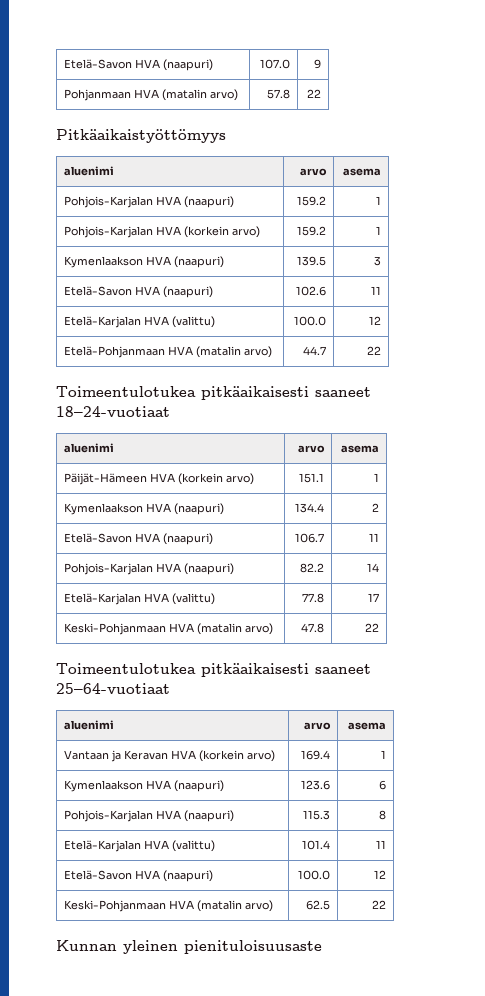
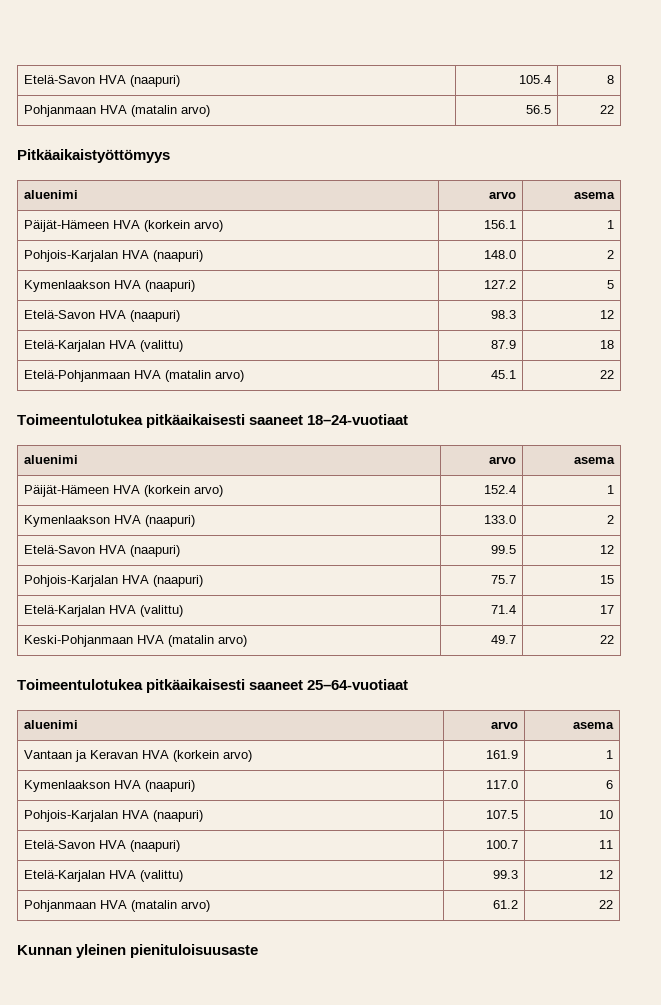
- Etelä-Savon HVA (naapuri) | 107.0 | 9
- Pohjanmaan HVA (matalin arvo) | 57.8 | 22
+ Etelä-Savon HVA (naapuri) | 105.4 | 8
+ Pohjanmaan HVA (matalin arvo) | 56.5 | 22
- Pohjois-Karjalan HVA (naapuri) | 159.2 | 1
+ Päijät-Hämeen HVA (korkein arvo) | 156.1 | 1
- Pohjois-Karjalan HVA (korkein arvo) | 159.2 | 1
- Kymenlaakson HVA (naapuri) | 139.5 | 3
- Etelä-Savon HVA (naapuri) | 102.6 | 11
- Etelä-Karjalan HVA (valittu) | 100.0 | 12
+ Pohjois-Karjalan HVA (naapuri) | 148.0 | 2
+ Kymenlaakson HVA (naapuri) | 127.2 | 5
+ Etelä-Savon HVA (naapuri) | 98.3 | 12
+ Etelä-Karjalan HVA (valittu) | 87.9 | 18
- Etelä-Pohjanmaan HVA (matalin arvo) | 44.7 | 22
+ Etelä-Pohjanmaan HVA (matalin arvo) | 45.1 | 22
- Päijät-Hämeen HVA (korkein arvo) | 151.1 | 1
- Kymenlaakson HVA (naapuri) | 134.4 | 2
+ Päijät-Hämeen HVA (korkein arvo) | 152.4 | 1
+ Kymenlaakson HVA (naapuri) | 133.0 | 2
- Etelä-Savon HVA (naapuri) | 106.7 | 11
- Pohjois-Karjalan HVA (naapuri) | 82.2 | 14
- Etelä-Karjalan HVA (valittu) | 77.8 | 17
+ Etelä-Savon HVA (naapuri) | 99.5 | 12
+ Pohjois-Karjalan HVA (naapuri) | 75.7 | 15
+ Etelä-Karjalan HVA (valittu) | 71.4 | 17
- Keski-Pohjanmaan HVA (matalin arvo) | 47.8 | 22
+ Keski-Pohjanmaan HVA (matalin arvo) | 49.7 | 22
- Vantaan ja Keravan HVA (korkein arvo) | 169.4 | 1
- Kymenlaakson HVA (naapuri) | 123.6 | 6
+ Vantaan ja Keravan HVA (korkein arvo) | 161.9 | 1
+ Kymenlaakson HVA (naapuri) | 117.0 | 6
- Pohjois-Karjalan HVA (naapuri) | 115.3 | 8
- Etelä-Karjalan HVA (valittu) | 101.4 | 11
- Etelä-Savon HVA (naapuri) | 100.0 | 12
- Keski-Pohjanmaan HVA (matalin arvo) | 62.5 | 22
+ Pohjois-Karjalan HVA (naapuri) | 107.5 | 10
+ Etelä-Savon HVA (naapuri) | 100.7 | 11
+ Etelä-Karjalan HVA (valittu) | 99.3 | 12
+ Pohjanmaan HVA (matalin arvo) | 61.2 | 22

